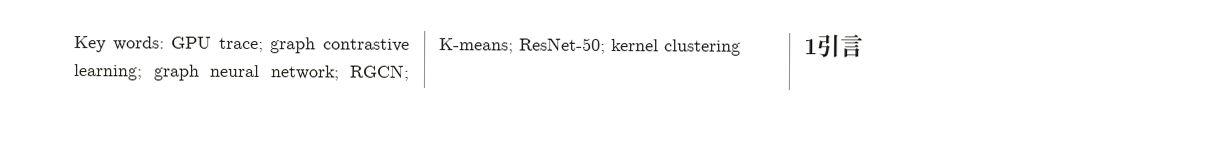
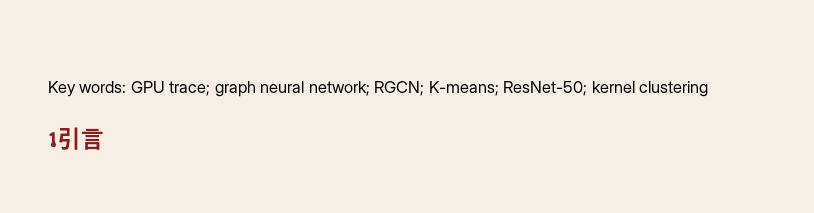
- Key words: GPU trace; graph contrastive learning; graph neural network; RGCN; K-means; ResNet-50; kernel clustering
+ Key words: GPU trace; graph neural network; RGCN; K-means; ResNet-50; kernel clustering

